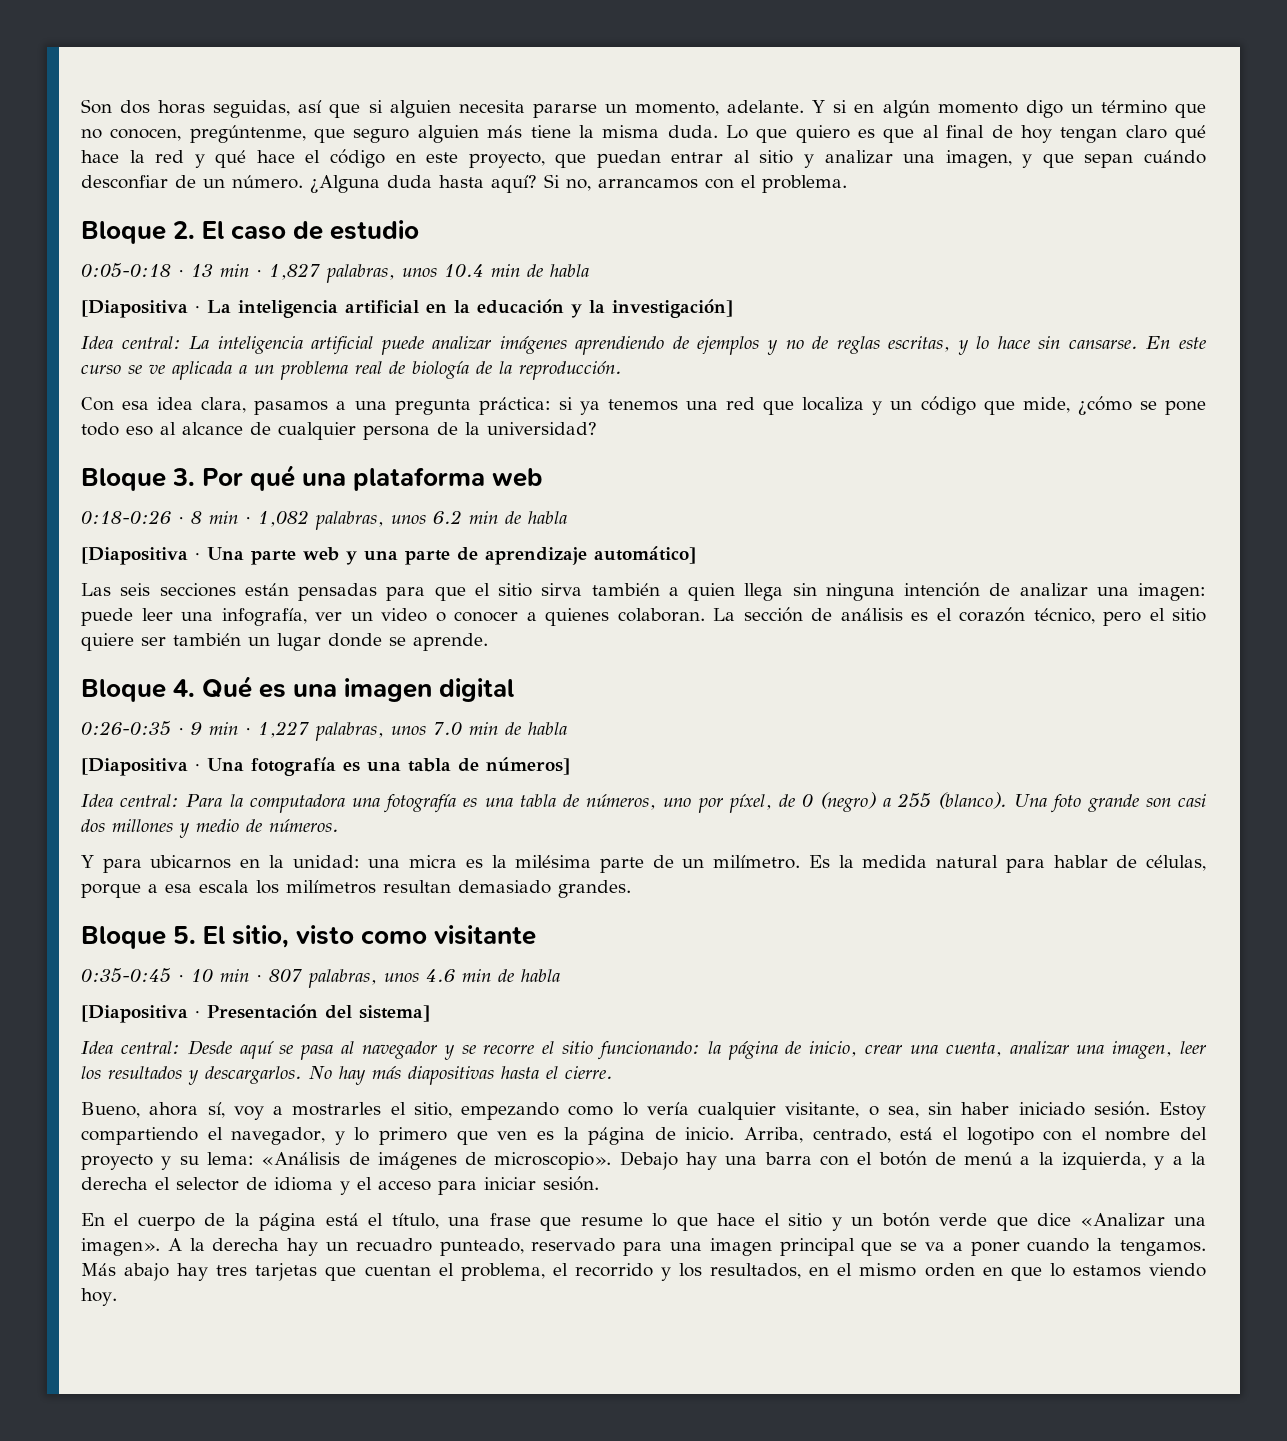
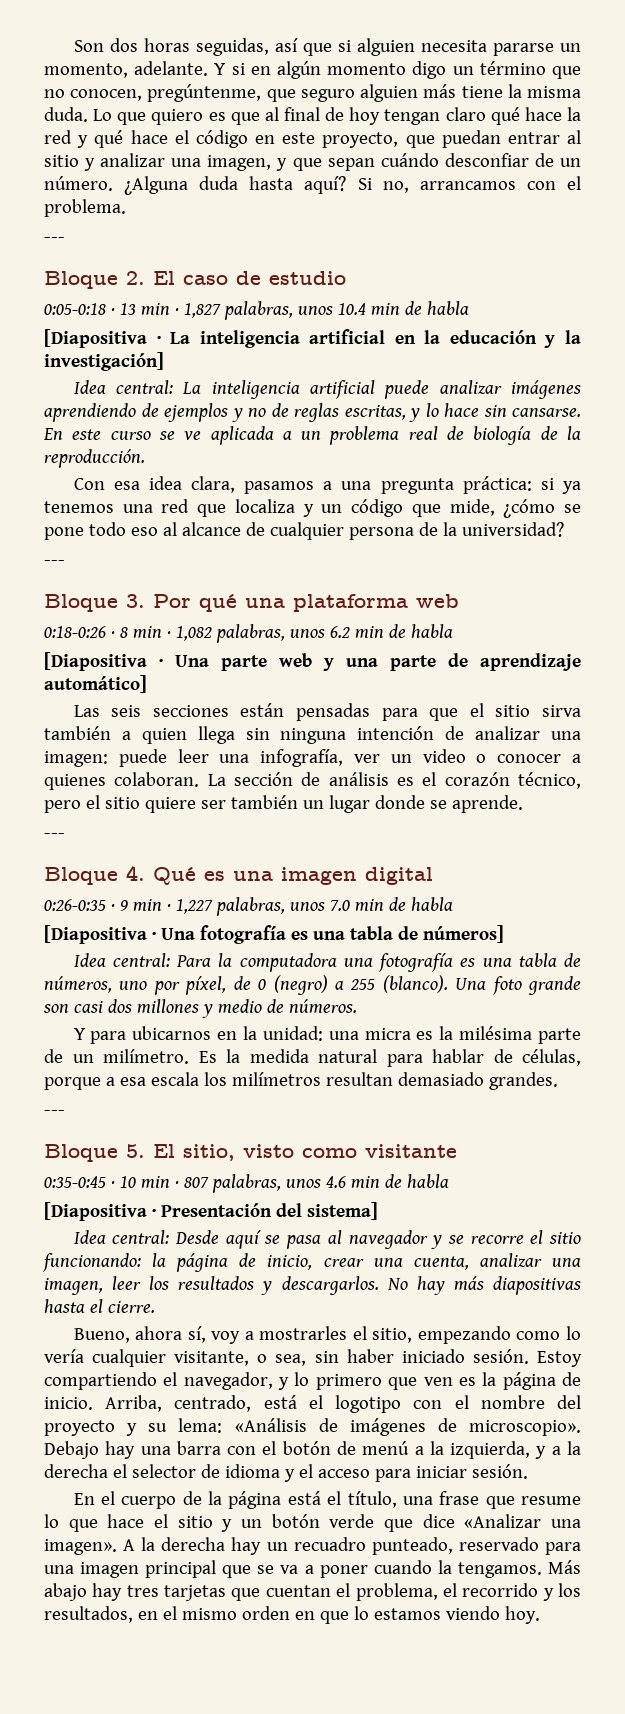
  Si no, arrancamos con el problema.
+ ---
  Con esa idea clara, pasamos a una pregunta práctica: si ya tenemos una red que localiza y un código que mide, ¿cómo se pone todo eso al alcance de cualquier persona de la universidad?
+ ---
  La sección de análisis es el corazón técnico, pero el sitio quiere ser también un lugar donde se aprende.
+ ---
  Es la medida natural para hablar de células, porque a esa escala los milímetros resultan demasiado grandes.
+ ---

